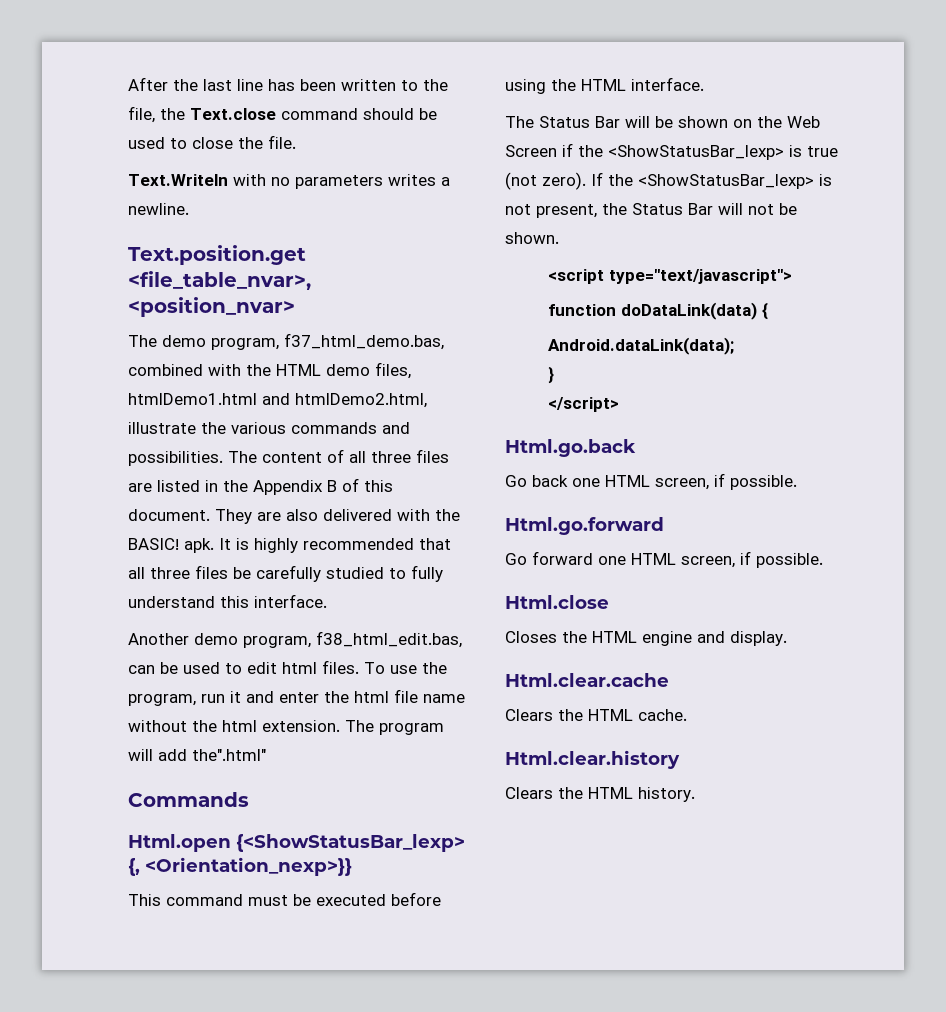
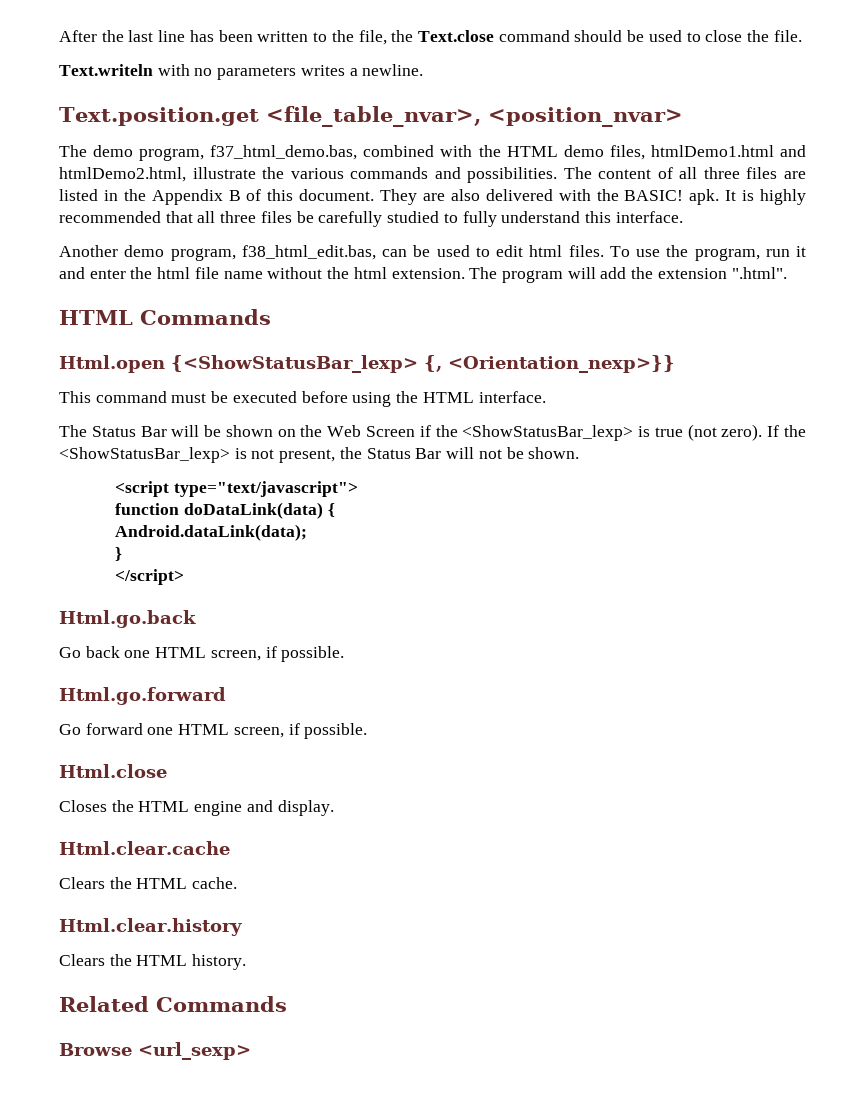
- Text.Writeln with no parameters writes a newline.
+ Text.writeln with no parameters writes a newline.
- The program will add the".html"
- Commands
+ The program will add the extension ".html".
+ HTML Commands
+ Related Commands
+ Browse <url_sexp>

